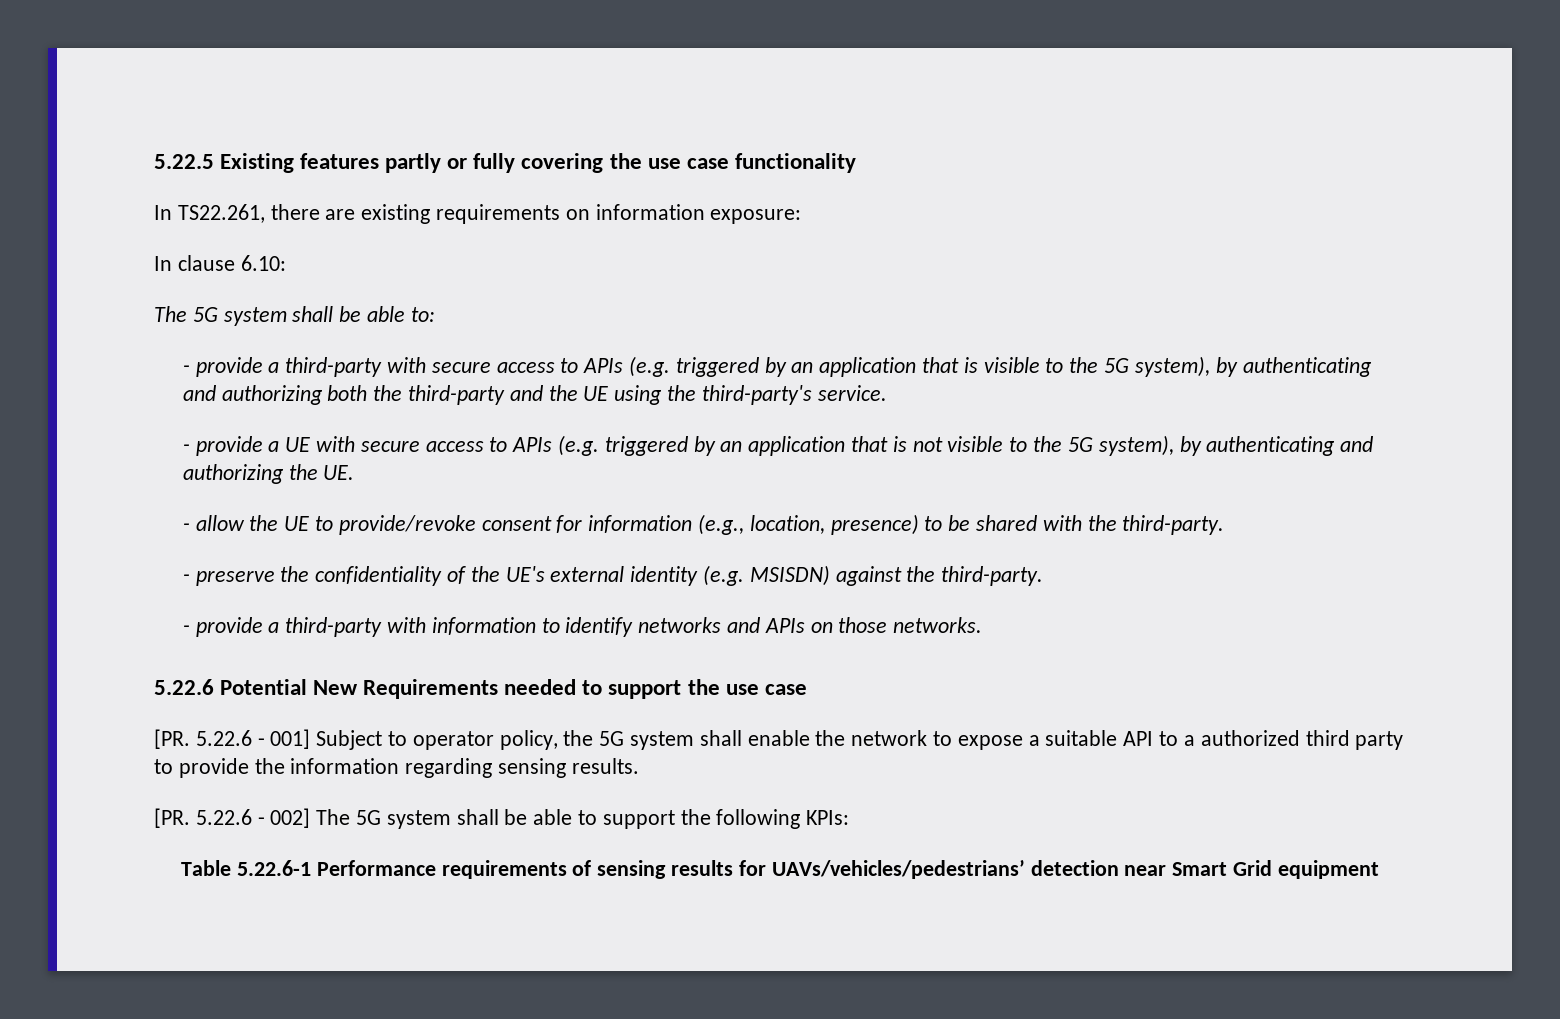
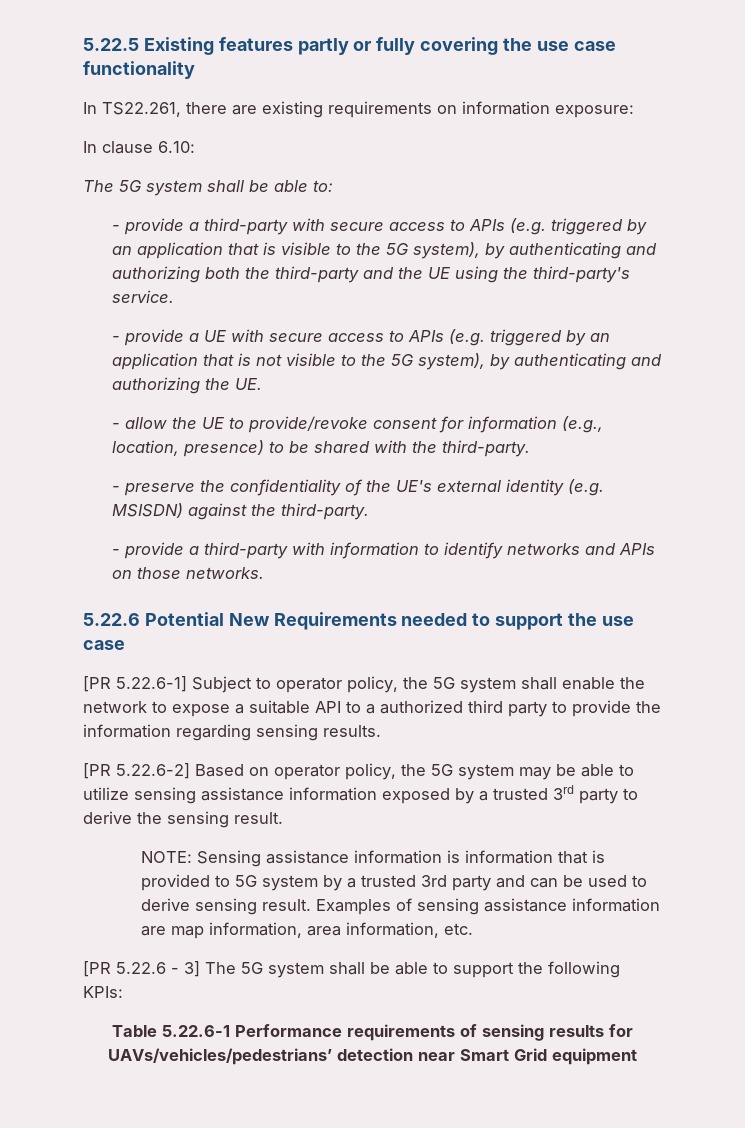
- [PR. 5.22.6 - 001] Subject to operator policy, the 5G system shall enable the network to expose a suitable API to a authorized third party to provide the information regarding sensing results.
+ [PR 5.22.6-1] Subject to operator policy, the 5G system shall enable the network to expose a suitable API to a authorized third party to provide the information regarding sensing results.
- [PR. 5.22.6 - 002] The 5G system shall be able to support the following KPIs:
+ [PR 5.22.6-2] Based on operator policy, the 5G system may be able to utilize sensing assistance information exposed by a trusted 3rd party to derive the sensing result.
+ NOTE: Sensing assistance information is information that is provided to 5G system by a trusted 3rd party and can be used to derive sensing result. Examples of sensing assistance information are map information, area information, etc.
+ [PR 5.22.6 - 3] The 5G system shall be able to support the following KPIs:

